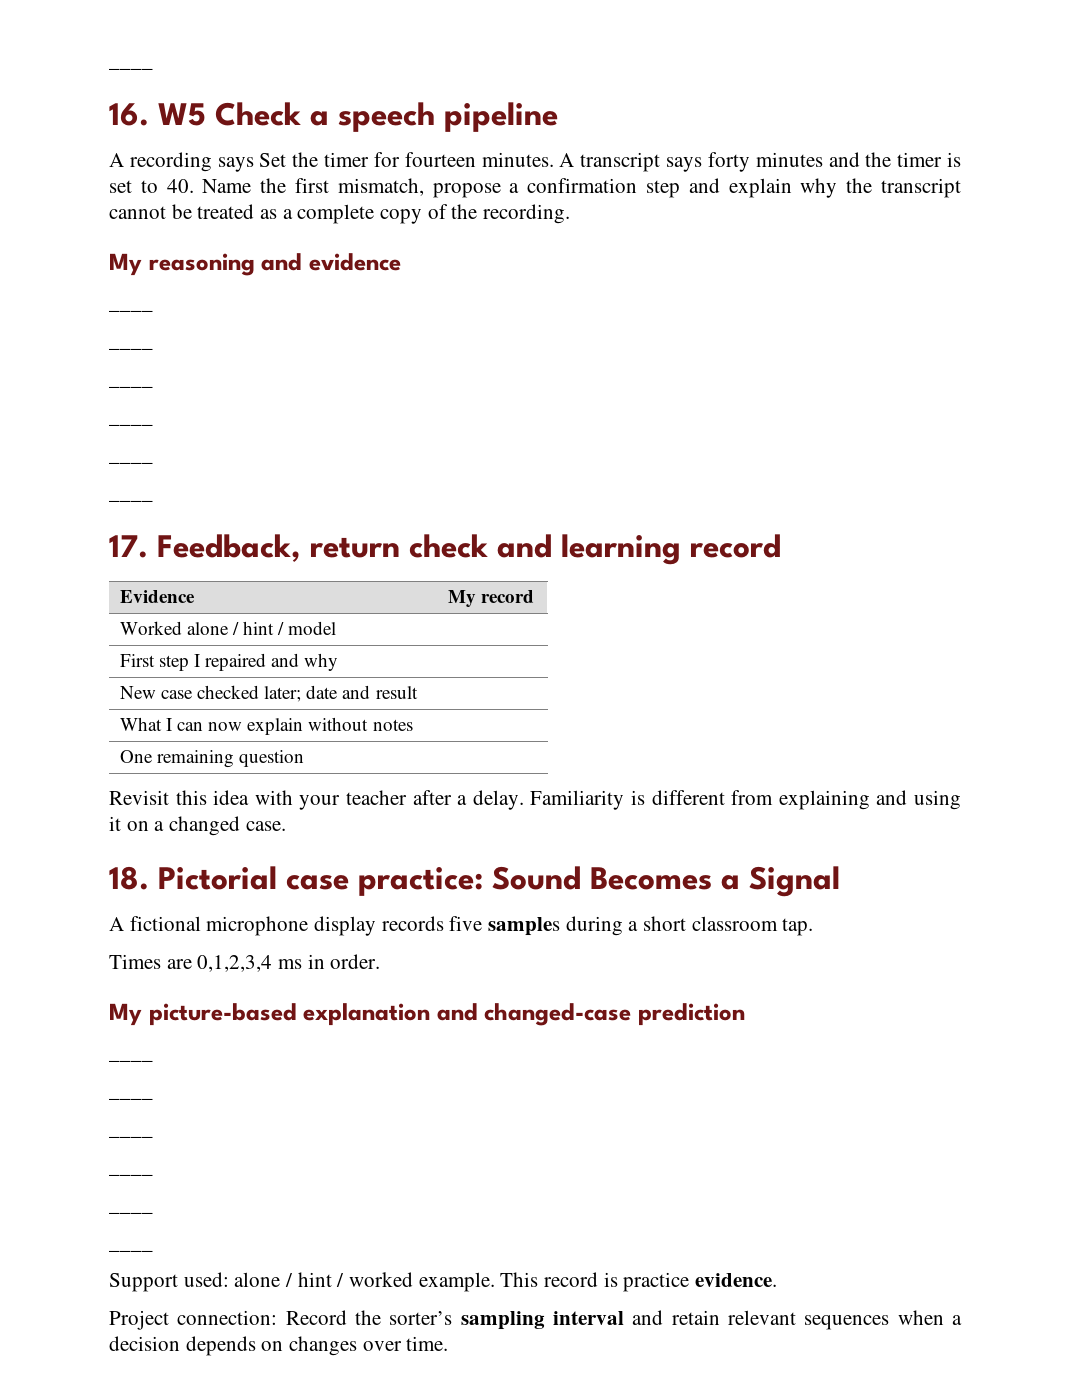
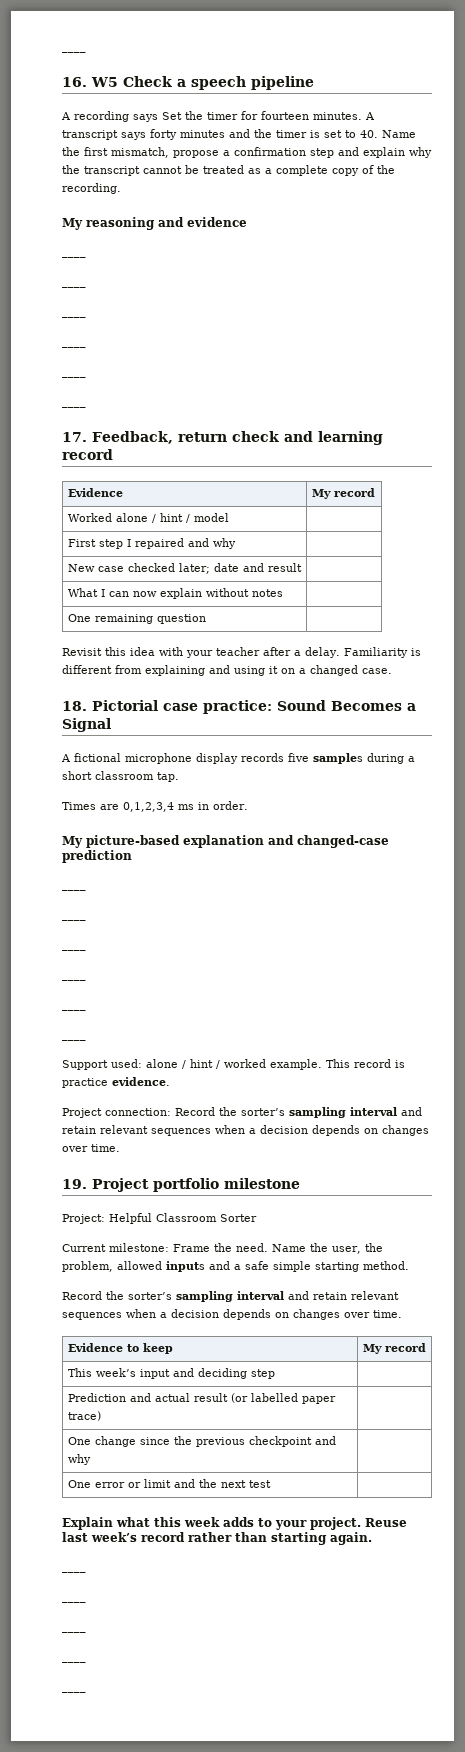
+ 19. Project portfolio milestone
+ Project: Helpful Classroom Sorter
+ Current milestone: Frame the need. Name the user, the problem, allowed inputs and a safe simple starting method.
+ Record the sorter’s sampling interval and retain relevant sequences when a decision depends on changes over time.
+ Evidence to keep | My record
+ This week’s input and deciding step |
+ Prediction and actual result (or labelled paper trace) |
+ One change since the previous checkpoint and why |
+ One error or limit and the next test |
+ Explain what this week adds to your project. Reuse last week’s record rather than starting again.
+ ____
+ ____
+ ____
+ ____
+ ____

